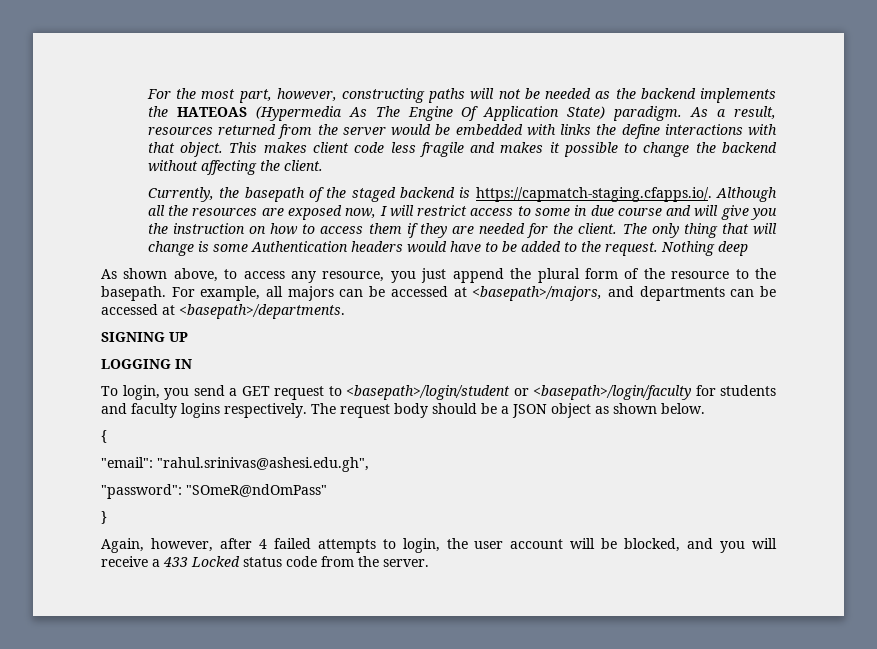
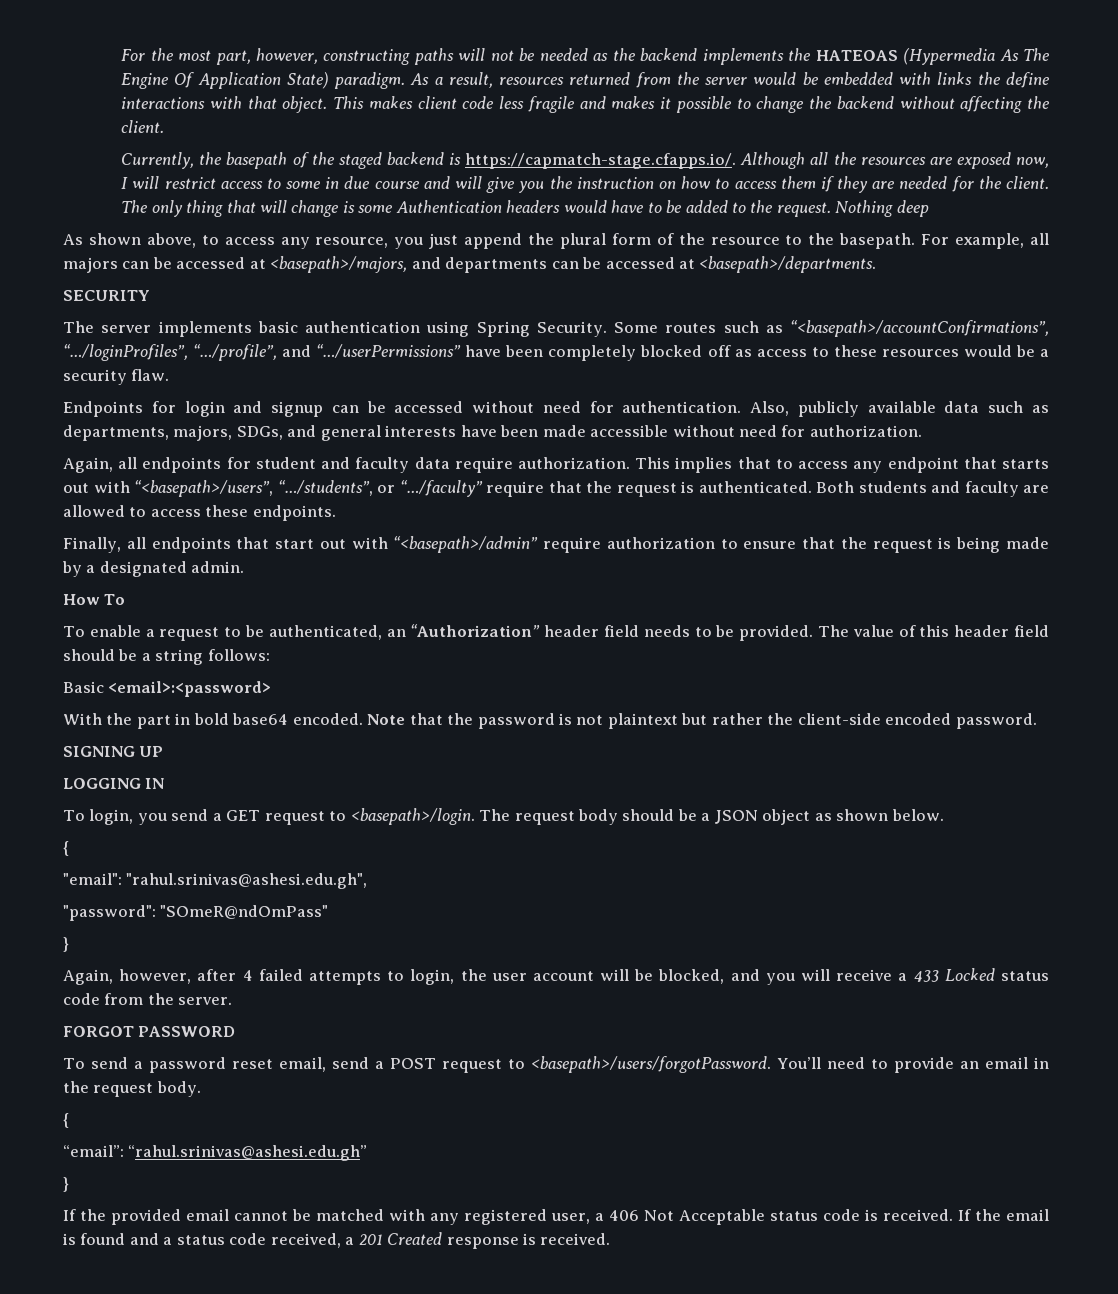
- Currently, the basepath of the staged backend is https://capmatch-staging.cfapps.io/. Although all the resources are exposed now, I will restrict access to some in due course and will give you the instruction on how to access them if they are needed for the client.
+ Currently, the basepath of the staged backend is https://capmatch-stage.cfapps.io/. Although all the resources are exposed now, I will restrict access to some in due course and will give you the instruction on how to access them if they are needed for the client.
+ SECURITY
+ The server implements basic authentication using Spring Security. Some routes such as “<basepath>/accountConfirmations”, “…/loginProfiles”, “…/profile”, and “…/userPermissions” have been completely blocked off as access to these resources would be a security flaw.
+ Endpoints for login and signup can be accessed without need for authentication. Also, publicly available data such as departments, majors, SDGs, and general interests have been made accessible without need for authorization.
+ Again, all endpoints for student and faculty data require authorization. This implies that to access any endpoint that starts out with “<basepath>/users”, “…/students”, or “…/faculty” require that the request is authenticated. Both students and faculty are allowed to access these endpoints.
+ Finally, all endpoints that start out with “<basepath>/admin” require authorization to ensure that the request is being made by a designated admin.
+ How To
+ To enable a request to be authenticated, an “Authorization” header field needs to be provided. The value of this header field should be a string follows:
+ Basic <email>:<password>
+ With the part in bold base64 encoded. Note that the password is not plaintext but rather the client-side encoded password.
- To login, you send a GET request to <basepath>/login/student or <basepath>/login/faculty for students and faculty logins respectively.
+ To login, you send a GET request to <basepath>/login.
+ FORGOT PASSWORD
+ To send a password reset email, send a POST request to <basepath>/users/forgotPassword. You’ll need to provide an email in the request body.
+ {
+ “email”: “rahul.srinivas@ashesi.edu.gh”
+ }
+ If the provided email cannot be matched with any registered user, a 406 Not Acceptable status code is received. If the email is found and a status code received, a 201 Created response is received.

